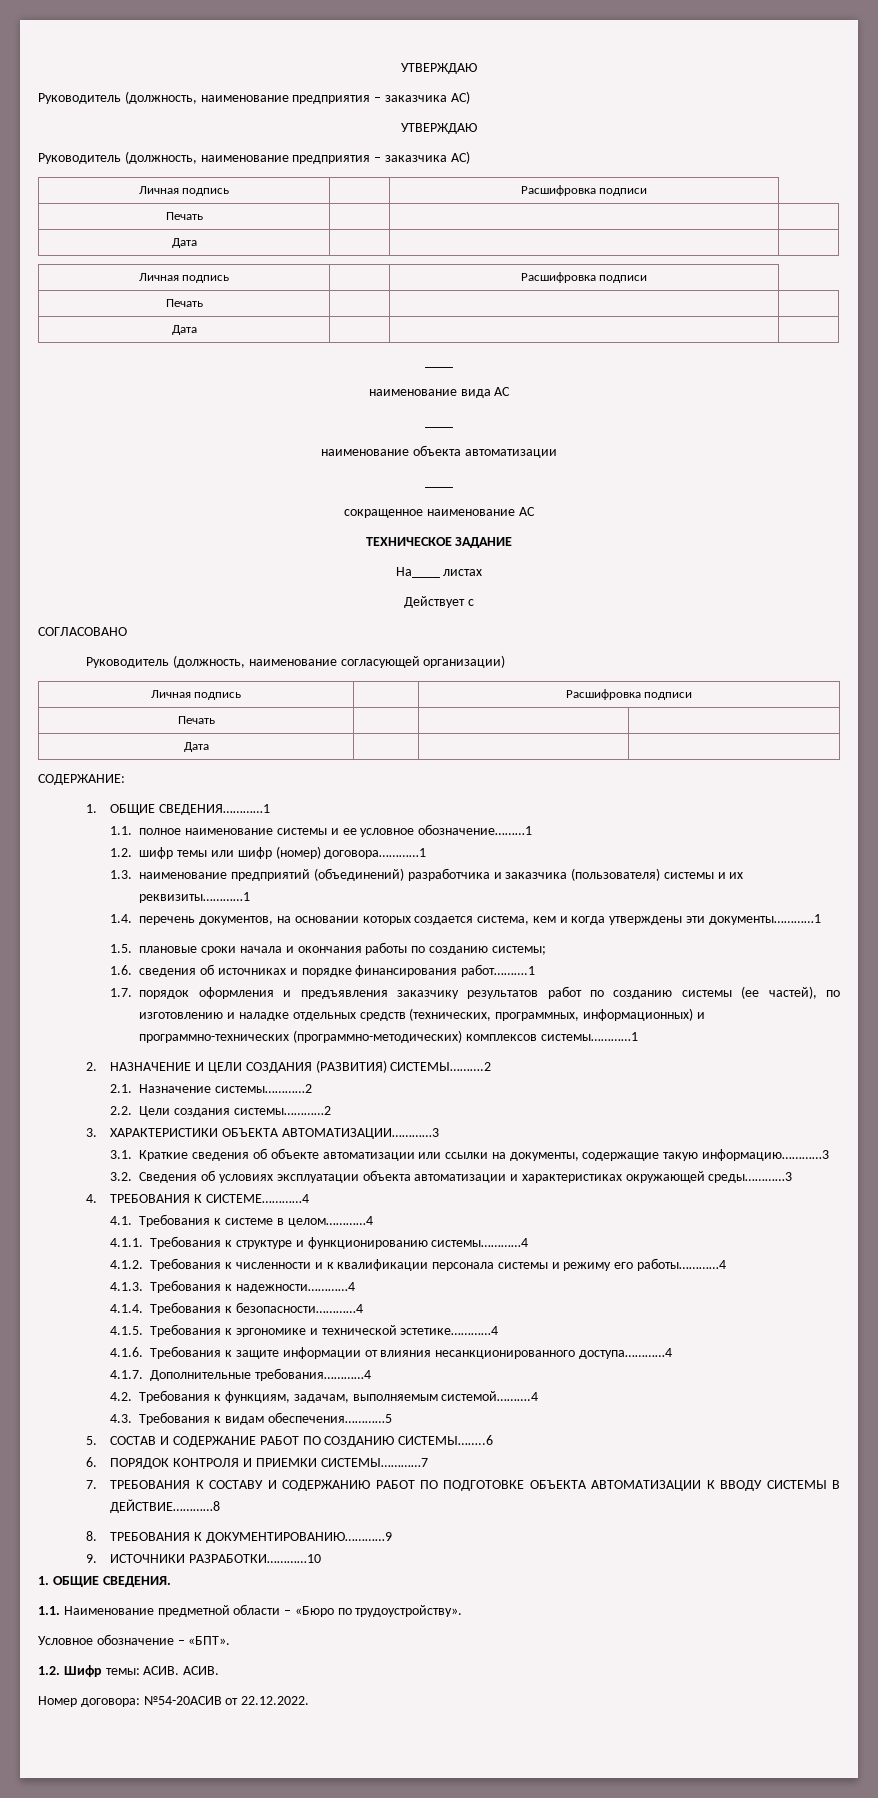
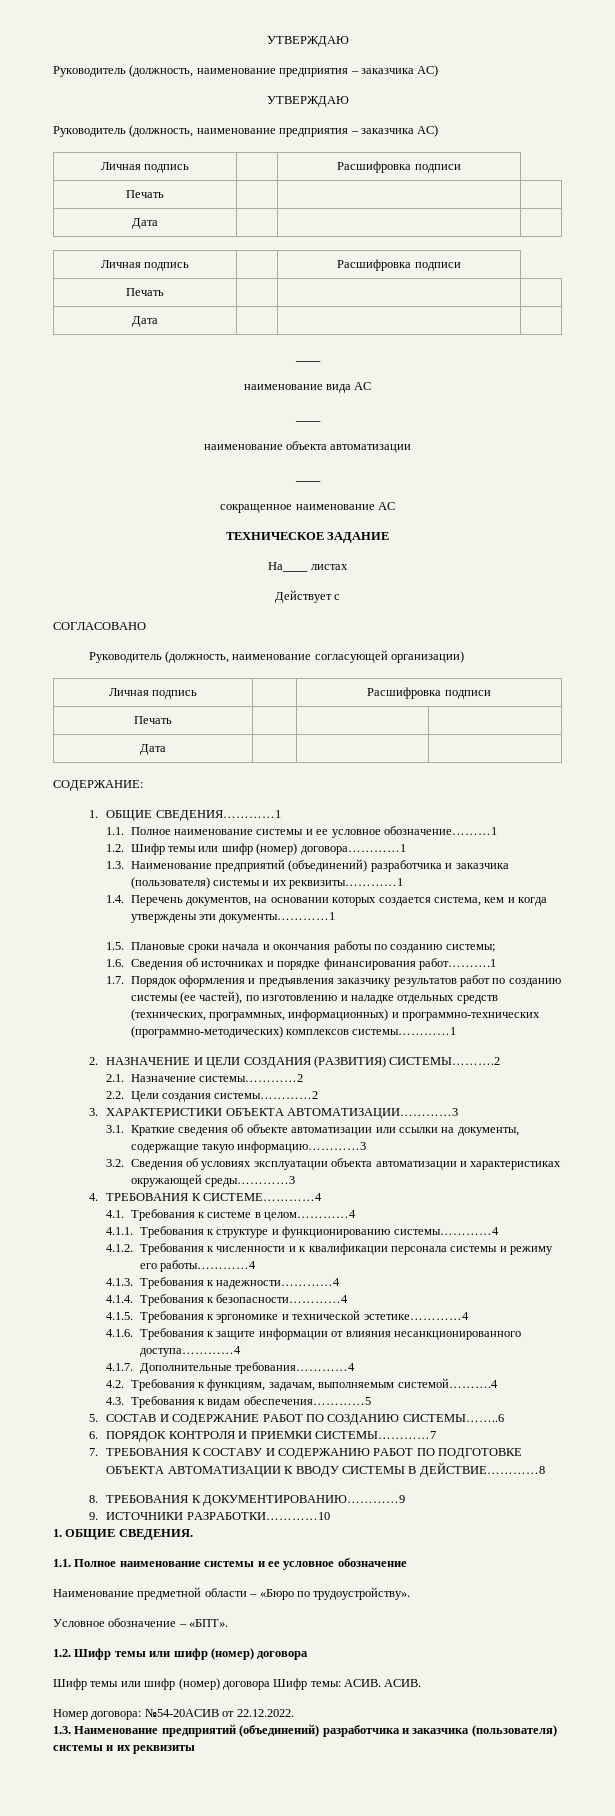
- 1.1. полное наименование системы и ее условное обозначение………1
+ 1.1. Полное наименование системы и ее условное обозначение………1
- 1.2. шифр темы или шифр (номер) договора…………1
+ 1.2. Шифр темы или шифр (номер) договора…………1
- 1.3. наименование предприятий (объединений) разработчика и заказчика (пользователя) системы и их реквизиты…………1
+ 1.3. Наименование предприятий (объединений) разработчика и заказчика (пользователя) системы и их реквизиты…………1
- 1.4. перечень документов, на основании которых создается система, кем и когда утверждены эти документы…………1
+ 1.4. Перечень документов, на основании которых создается система, кем и когда утверждены эти документы…………1
- 1.5. плановые сроки начала и окончания работы по созданию системы;
+ 1.5. Плановые сроки начала и окончания работы по созданию системы;
- 1.6. сведения об источниках и порядке финансирования работ……….1
+ 1.6. Сведения об источниках и порядке финансирования работ……….1
- 1.7. порядок оформления и предъявления заказчику результатов работ по созданию системы (ее частей), по изготовлению и наладке отдельных средств (технических, программных, информационных) и программно-технических (программно-методических) комплексов системы…………1
+ 1.7. Порядок оформления и предъявления заказчику результатов работ по созданию системы (ее частей), по изготовлению и наладке отдельных средств (технических, программных, информационных) и программно-технических (программно-методических) комплексов системы…………1
- 1.1. Наименование предметной области – «Бюро по трудоустройству».
+ 1.1. Полное наименование системы и ее условное обозначение
+ Наименование предметной области – «Бюро по трудоустройству».
- 1.2. Шифр темы: АСИВ.
+ 1.2. Шифр темы или шифр (номер) договора
+ Шифр темы или шифр (номер) договора Шифр темы: АСИВ.
+ 1.3. Наименование предприятий (объединений) разработчика и заказчика (пользователя) системы и их реквизиты

